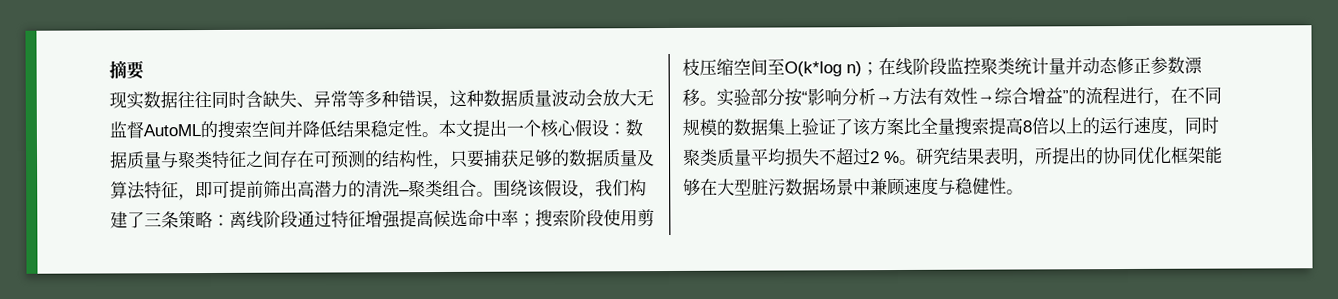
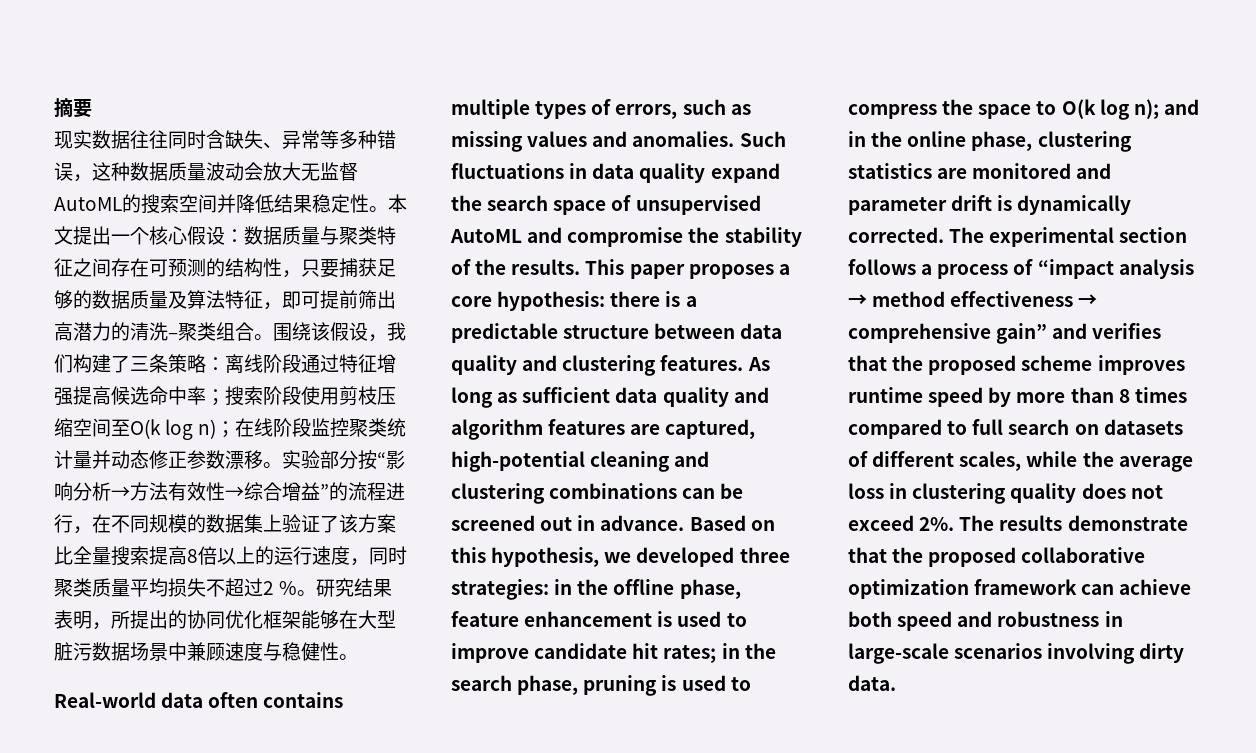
- 围绕该假设，我们构建了三条策略：离线阶段通过特征增强提高候选命中率；搜索阶段使用剪枝压缩空间至O(k*log n)；在线阶段监控聚类统计量并动态修正参数漂移。
+ 围绕该假设，我们构建了三条策略：离线阶段通过特征增强提高候选命中率；搜索阶段使用剪枝压缩空间至O(k log n)；在线阶段监控聚类统计量并动态修正参数漂移。
+ Real-world data often contains multiple types of errors, such as missing values and anomalies. Such fluctuations in data quality expand the search space of unsupervised AutoML and compromise the stability of the results. This paper proposes a core hypothesis: there is a predictable structure between data quality and clustering features. As long as sufficient data quality and algorithm features are captured, high-potential cleaning and clustering combinations can be screened out in advance. Based on this hypothesis, we developed three strategies: in the offline phase, feature enhancement is used to improve candidate hit rates; in the search phase, pruning is used to compress the space to O(k log n); and in the online phase, clustering statistics are monitored and parameter drift is dynamically corrected. The experimental section follows a process of “impact analysis → method effectiveness → comprehensive gain” and verifies that the proposed scheme improves runtime speed by more than 8 times compared to full search on datasets of different scales, while the average loss in clustering quality does not exceed 2%. The results demonstrate that the proposed collaborative optimization framework can achieve both speed and robustness in large-scale scenarios involving dirty data.

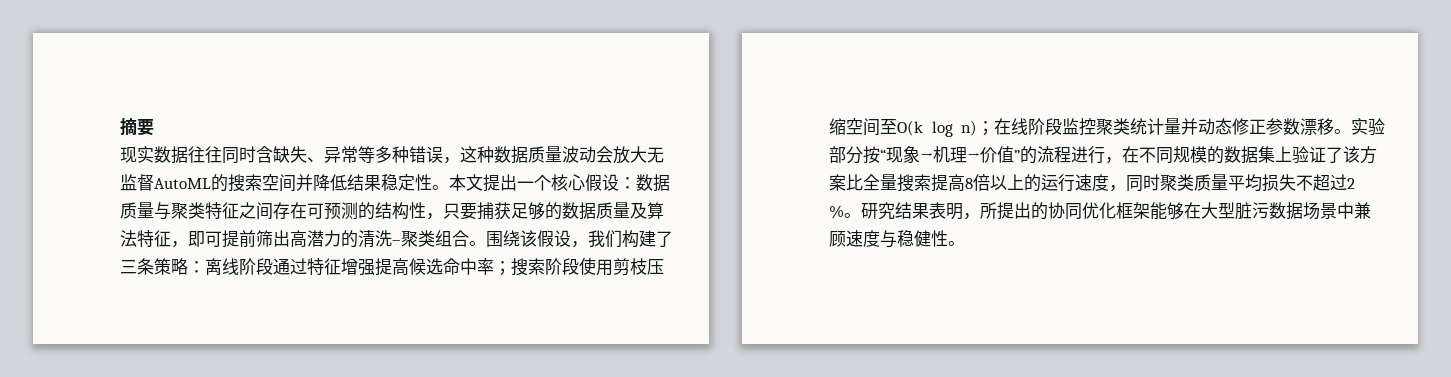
- 实验部分按“影响分析→方法有效性→综合增益”的流程进行，在不同规模的数据集上验证了该方案比全量搜索提高8倍以上的运行速度，同时聚类质量平均损失不超过2 %。
+ 实验部分按“现象→机理→价值”的流程进行，在不同规模的数据集上验证了该方案比全量搜索提高8倍以上的运行速度，同时聚类质量平均损失不超过2 %。
- Real-world data often contains multiple types of errors, such as missing values and anomalies. Such fluctuations in data quality expand the search space of unsupervised AutoML and compromise the stability of the results. This paper proposes a core hypothesis: there is a predictable structure between data quality and clustering features. As long as sufficient data quality and algorithm features are captured, high-potential cleaning and clustering combinations can be screened out in advance. Based on this hypothesis, we developed three strategies: in the offline phase, feature enhancement is used to improve candidate hit rates; in the search phase, pruning is used to compress the space to O(k log n); and in the online phase, clustering statistics are monitored and parameter drift is dynamically corrected. The experimental section follows a process of “impact analysis → method effectiveness → comprehensive gain” and verifies that the proposed scheme improves runtime speed by more than 8 times compared to full search on datasets of different scales, while the average loss in clustering quality does not exceed 2%. The results demonstrate that the proposed collaborative optimization framework can achieve both speed and robustness in large-scale scenarios involving dirty data.

